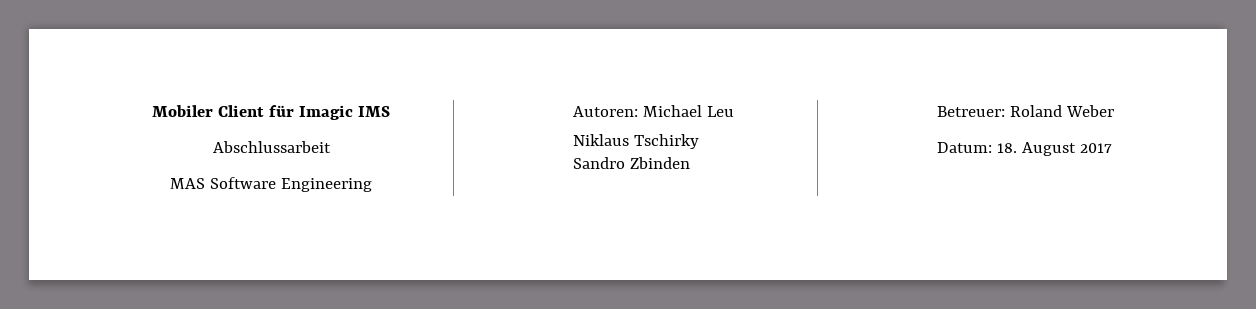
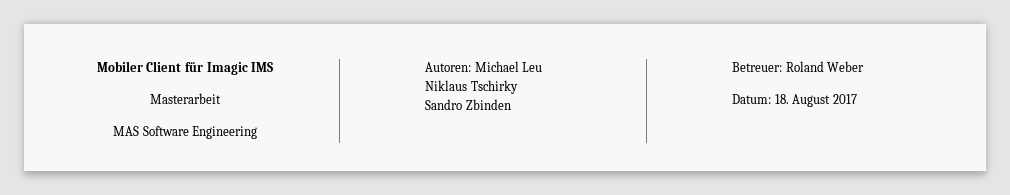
- Abschlussarbeit
+ Masterarbeit

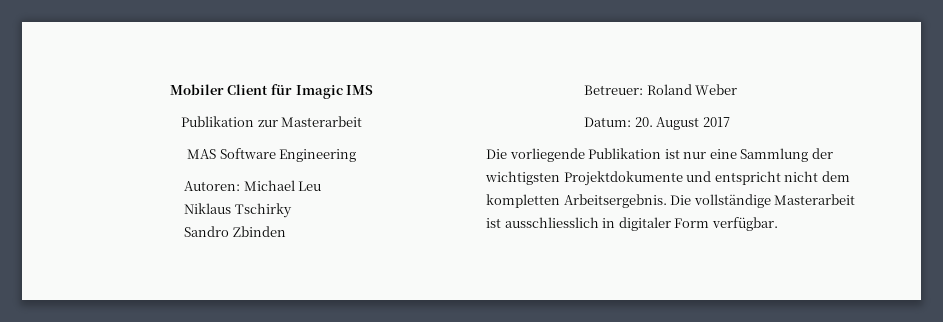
- Masterarbeit
+ Publikation zur Masterarbeit
- Datum: 18. August 2017
+ Datum: 20. August 2017
+ Die vorliegende Publikation ist nur eine Sammlung der wichtigsten Projektdokumente und entspricht nicht dem kompletten Arbeitsergebnis. Die vollständige Masterarbeit ist ausschliesslich in digitaler Form verfügbar.

